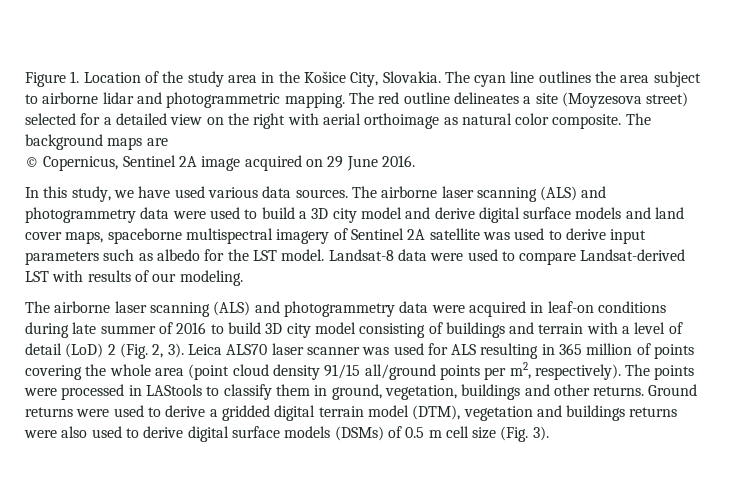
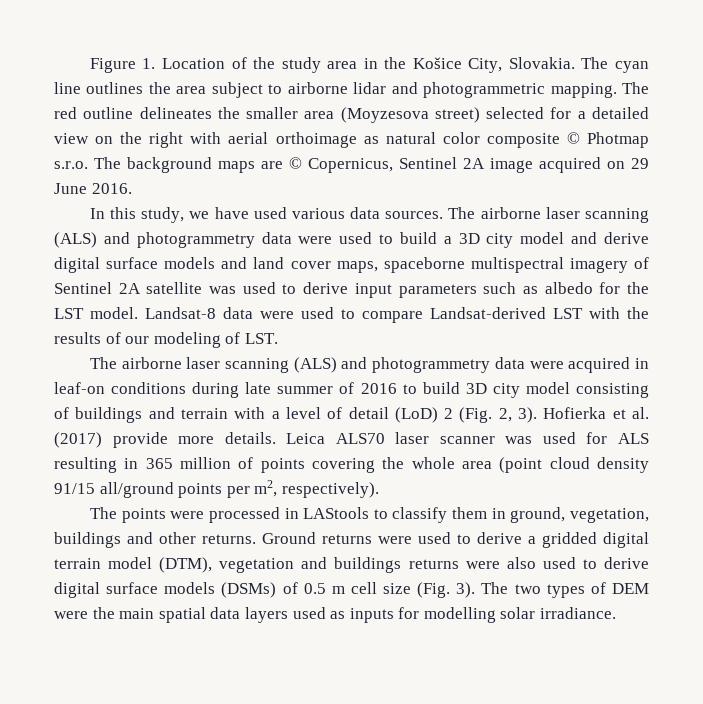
- The red outline delineates a site (Moyzesova street) selected for a detailed view on the right with aerial orthoimage as natural color composite. The background maps are
- © Copernicus, Sentinel 2A image acquired on 29 June 2016.
+ The red outline delineates the smaller area (Moyzesova street) selected for a detailed view on the right with aerial orthoimage as natural color composite © Photmap s.r.o. The background maps are © Copernicus, Sentinel 2A image acquired on 29 June 2016.
- Landsat-8 data were used to compare Landsat-derived LST with results of our modeling.
+ Landsat-8 data were used to compare Landsat-derived LST with the results of our modeling of LST.
+ Hofierka et al. (2017) provide more details.
- Leica ALS70 laser scanner was used for ALS resulting in 365 million of points covering the whole area (point cloud density 91/15 all/ground points per m2, respectively). The points were processed in LAStools to classify them in ground, vegetation, buildings and other returns.
+ Leica ALS70 laser scanner was used for ALS resulting in 365 million of points covering the whole area (point cloud density 91/15 all/ground points per m2, respectively).
+ The points were processed in LAStools to classify them in ground, vegetation, buildings and other returns.
+ The two types of DEM were the main spatial data layers used as inputs for modelling solar irradiance.

